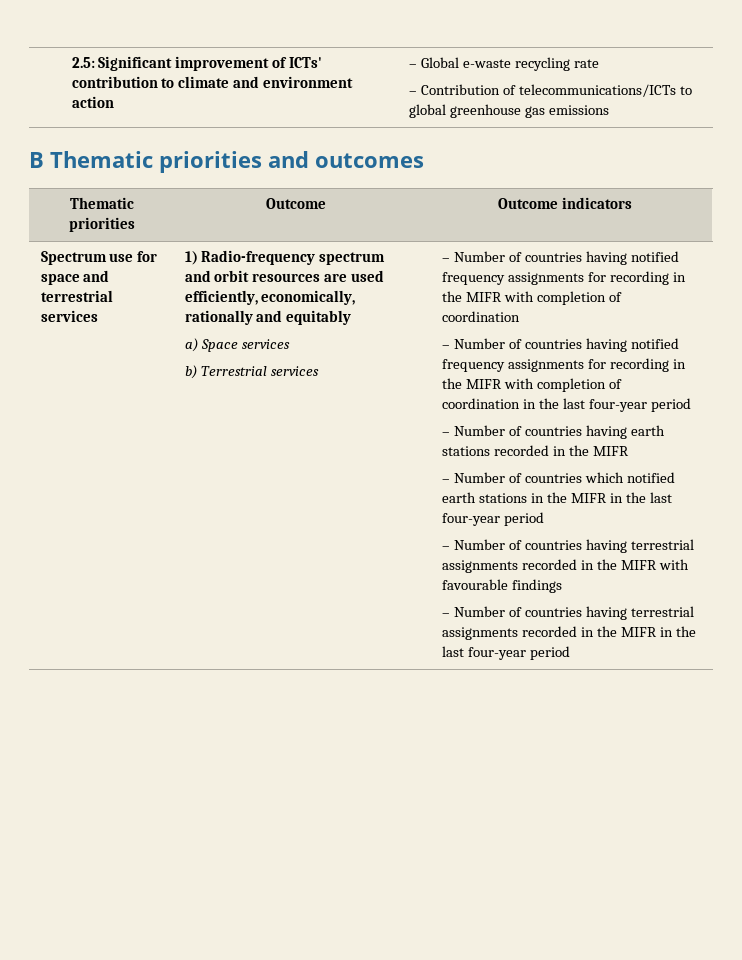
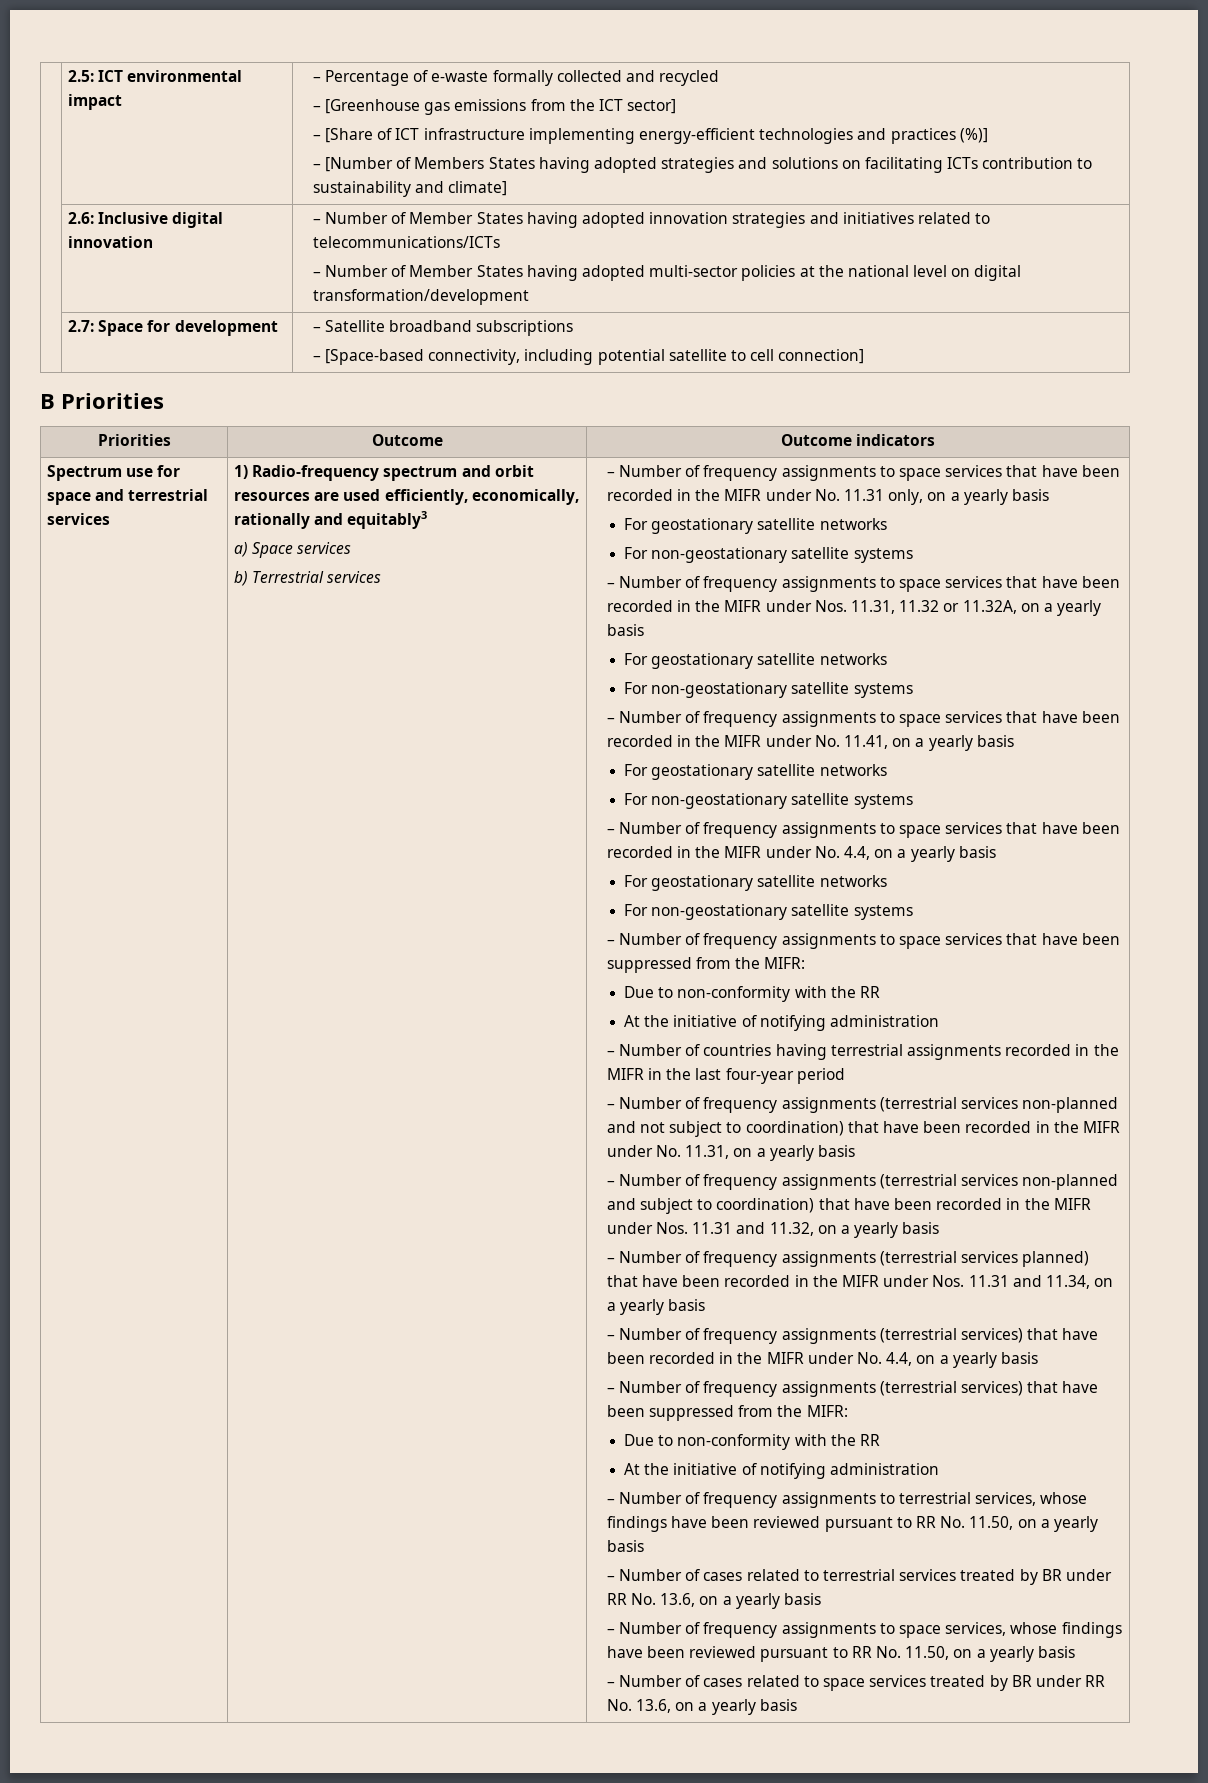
- 2.5: Significant improvement of ICTs' contribution to climate and environment action | – Global e-waste recycling rate
- – Contribution of telecommunications/ICTs to global greenhouse gas emissions
- B Thematic priorities and outcomes
- Thematic priorities | Outcome | Outcome indicators
+ 2.5: ICT environmental impact | – Percentage of e-waste formally collected and recycled
+ – [Greenhouse gas emissions from the ICT sector]
+ – [Share of ICT infrastructure implementing energy-efficient technologies and practices (%)]
+ – [Number of Members States having adopted strategies and solutions on facilitating ICTs contribution to sustainability and climate]
+ | 2.6: Inclusive digital innovation | – Number of Member States having adopted innovation strategies and initiatives related to telecommunications/ICTs
+ – Number of Member States having adopted multi-sector policies at the national level on digital transformation/development
+ | 2.7: Space for development | – Satellite broadband subscriptions
+ – [Space-based connectivity, including potential satellite to cell connection]
+ B Priorities
+ Priorities | Outcome | Outcome indicators
- 1) Radio-frequency spectrum and orbit resources are used efficiently, economically, rationally and equitably
+ 1) Radio-frequency spectrum and orbit resources are used efficiently, economically, rationally and equitably3
- b) Terrestrial services | – Number of countries having notified frequency assignments for recording in the MIFR with completion of coordination
- – Number of countries having notified frequency assignments for recording in the MIFR with completion of coordination in the last four-year period
- – Number of countries having earth stations recorded in the MIFR
- – Number of countries which notified earth stations in the MIFR in the last four-year period
- – Number of countries having terrestrial assignments recorded in the MIFR with favourable findings
+ b) Terrestrial services | – Number of frequency assignments to space services that have been recorded in the MIFR under No. 11.31 only, on a yearly basis
+ For geostationary satellite networks
+ For non-geostationary satellite systems
+ – Number of frequency assignments to space services that have been recorded in the MIFR under Nos. 11.31, 11.32 or 11.32A, on a yearly basis
+ For geostationary satellite networks
+ For non-geostationary satellite systems
+ – Number of frequency assignments to space services that have been recorded in the MIFR under No. 11.41, on a yearly basis
+ For geostationary satellite networks
+ For non-geostationary satellite systems
+ – Number of frequency assignments to space services that have been recorded in the MIFR under No. 4.4, on a yearly basis
+ For geostationary satellite networks
+ For non-geostationary satellite systems
+ – Number of frequency assignments to space services that have been suppressed from the MIFR:
+ Due to non-conformity with the RR
+ At the initiative of notifying administration
+ – Number of frequency assignments (terrestrial services non-planned and not subject to coordination) that have been recorded in the MIFR under No. 11.31, on a yearly basis
+ – Number of frequency assignments (terrestrial services non-planned and subject to coordination) that have been recorded in the MIFR under Nos. 11.31 and 11.32, on a yearly basis
+ – Number of frequency assignments (terrestrial services planned) that have been recorded in the MIFR under Nos. 11.31 and 11.34, on a yearly basis
+ – Number of frequency assignments (terrestrial services) that have been recorded in the MIFR under No. 4.4, on a yearly basis
+ – Number of frequency assignments (terrestrial services) that have been suppressed from the MIFR:
+ Due to non-conformity with the RR
+ At the initiative of notifying administration
+ – Number of frequency assignments to terrestrial services, whose findings have been reviewed pursuant to RR No. 11.50, on a yearly basis
+ – Number of cases related to terrestrial services treated by BR under RR No. 13.6, on a yearly basis
+ – Number of frequency assignments to space services, whose findings have been reviewed pursuant to RR No. 11.50, on a yearly basis
+ – Number of cases related to space services treated by BR under RR No. 13.6, on a yearly basis

